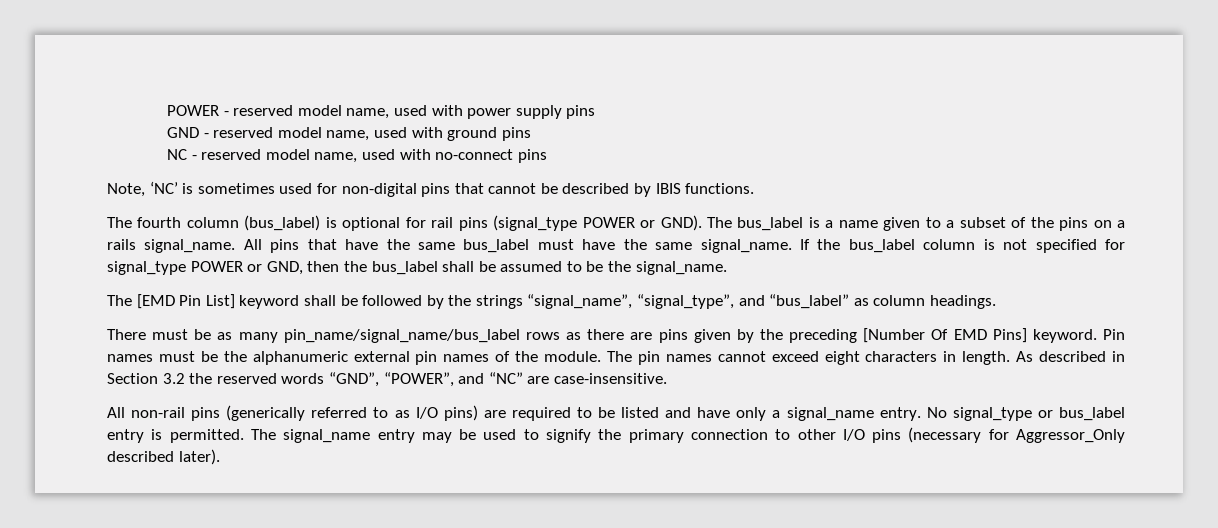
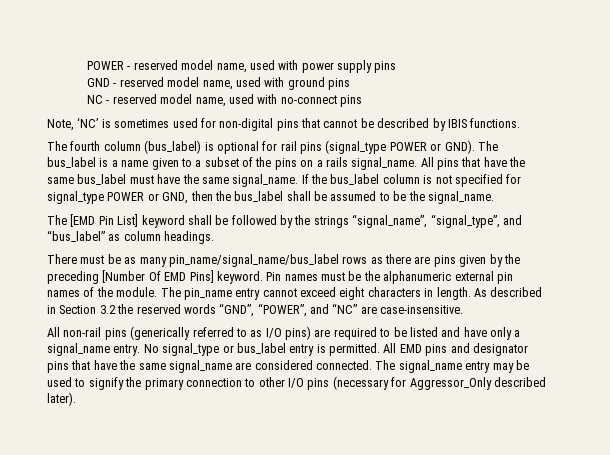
- The pin names cannot exceed eight characters in length.
+ The pin_name entry cannot exceed eight characters in length.
+ All EMD pins and designator pins that have the same signal_name are considered connected.

